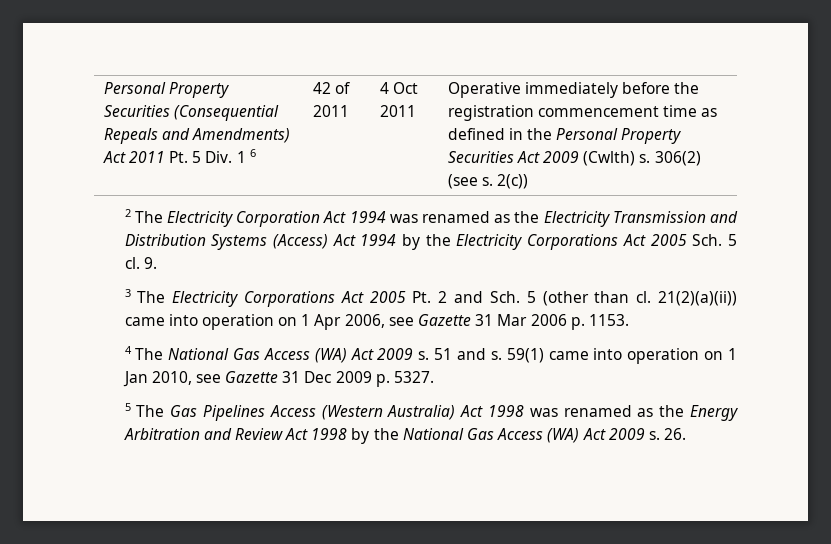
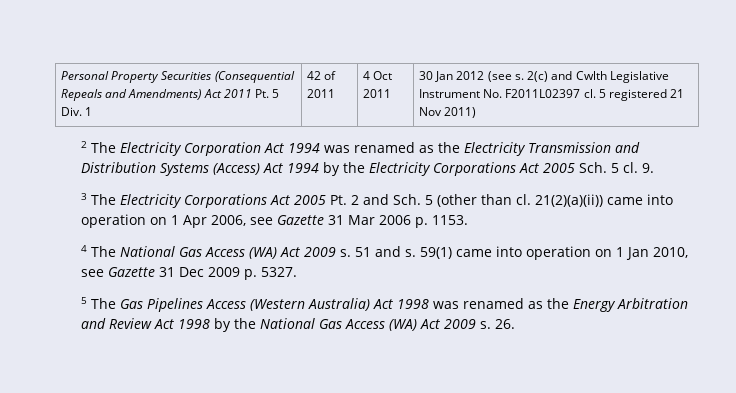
- Personal Property Securities (Consequential Repeals and Amendments) Act 2011 Pt. 5 Div. 1 6
+ Personal Property Securities (Consequential Repeals and Amendments) Act 2011 Pt. 5 Div. 1
- Operative immediately before the registration commencement time as defined in the Personal Property Securities Act 2009 (Cwlth) s. 306(2) (see s. 2(c))
+ 30 Jan 2012 (see s. 2(c) and Cwlth Legislative Instrument No. F2011L02397 cl. 5 registered 21 Nov 2011)

